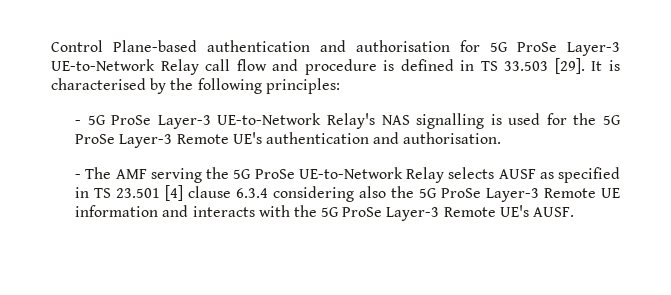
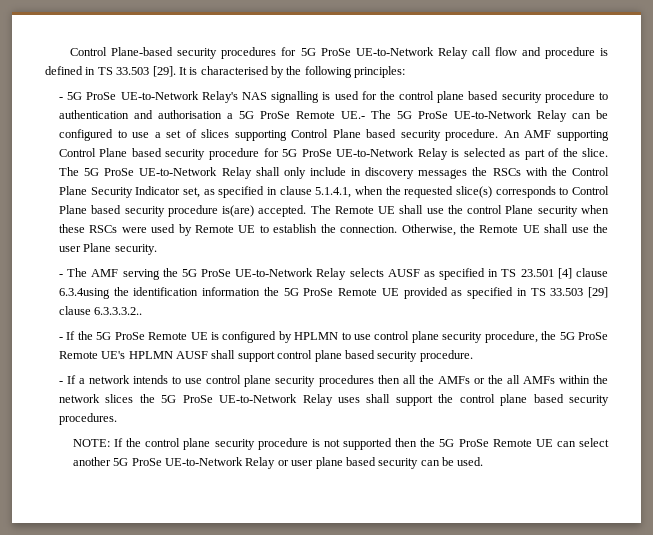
- Control Plane-based authentication and authorisation for 5G ProSe Layer-3 UE-to-Network Relay call flow and procedure is defined in TS 33.503 [29].
+ Control Plane-based security procedures for 5G ProSe UE-to-Network Relay call flow and procedure is defined in TS 33.503 [29].
- - 5G ProSe Layer-3 UE-to-Network Relay's NAS signalling is used for the 5G ProSe Layer-3 Remote UE's authentication and authorisation.
+ - 5G ProSe UE-to-Network Relay's NAS signalling is used for the control plane based security procedure to authentication and authorisation a 5G ProSe Remote UE.- The 5G ProSe UE-to-Network Relay can be configured to use a set of slices supporting Control Plane based security procedure. An AMF supporting Control Plane based security procedure for 5G ProSe UE-to-Network Relay is selected as part of the slice. The 5G ProSe UE-to-Network Relay shall only include in discovery messages the RSCs with the Control Plane Security Indicator set, as specified in clause 5.1.4.1, when the requested slice(s) corresponds to Control Plane based security procedure is(are) accepted. The Remote UE shall use the control Plane security when these RSCs were used by Remote UE to establish the connection. Otherwise, the Remote UE shall use the user Plane security.
- - The AMF serving the 5G ProSe UE-to-Network Relay selects AUSF as specified in TS 23.501 [4] clause 6.3.4 considering also the 5G ProSe Layer-3 Remote UE information and interacts with the 5G ProSe Layer-3 Remote UE's AUSF.
+ - The AMF serving the 5G ProSe UE-to-Network Relay selects AUSF as specified in TS 23.501 [4] clause 6.3.4using the identification information the 5G ProSe Remote UE provided as specified in TS 33.503 [29] clause 6.3.3.3.2..
+ - If the 5G ProSe Remote UE is configured by HPLMN to use control plane security procedure, the 5G ProSe Remote UE's HPLMN AUSF shall support control plane based security procedure.
+ - If a network intends to use control plane security procedures then all the AMFs or the all AMFs within the network slices the 5G ProSe UE-to-Network Relay uses shall support the control plane based security procedures.
+ NOTE: If the control plane security procedure is not supported then the 5G ProSe Remote UE can select another 5G ProSe UE-to-Network Relay or user plane based security can be used.

